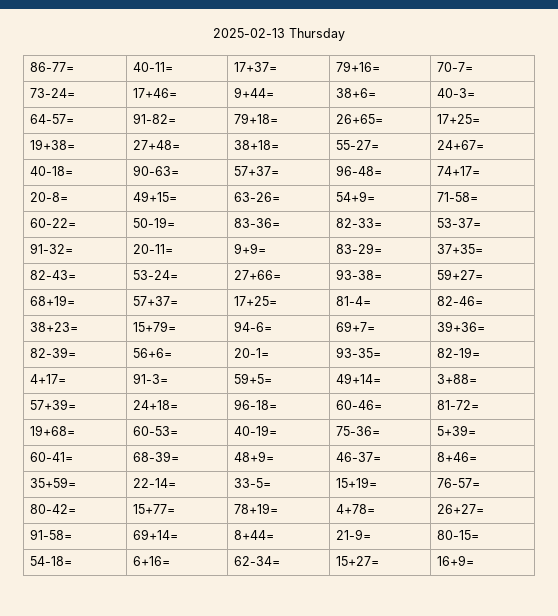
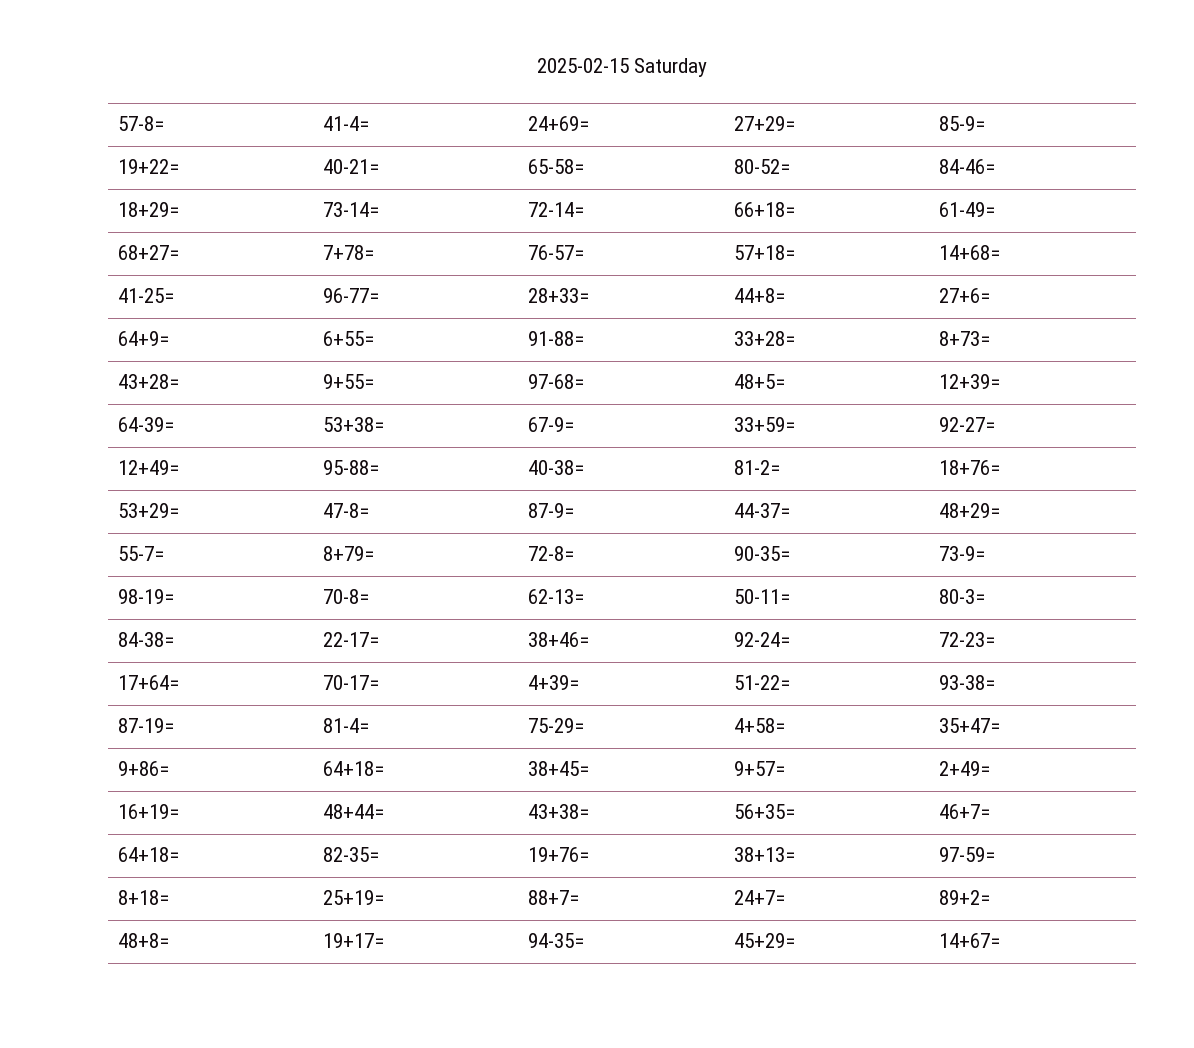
- 2025-02-13 Thursday
- 86-77= | 40-11= | 17+37= | 79+16= | 70-7=
- 73-24= | 17+46= | 9+44= | 38+6= | 40-3=
- 64-57= | 91-82= | 79+18= | 26+65= | 17+25=
- 19+38= | 27+48= | 38+18= | 55-27= | 24+67=
- 40-18= | 90-63= | 57+37= | 96-48= | 74+17=
- 20-8= | 49+15= | 63-26= | 54+9= | 71-58=
- 60-22= | 50-19= | 83-36= | 82-33= | 53-37=
- 91-32= | 20-11= | 9+9= | 83-29= | 37+35=
- 82-43= | 53-24= | 27+66= | 93-38= | 59+27=
- 68+19= | 57+37= | 17+25= | 81-4= | 82-46=
- 38+23= | 15+79= | 94-6= | 69+7= | 39+36=
- 82-39= | 56+6= | 20-1= | 93-35= | 82-19=
- 4+17= | 91-3= | 59+5= | 49+14= | 3+88=
- 57+39= | 24+18= | 96-18= | 60-46= | 81-72=
- 19+68= | 60-53= | 40-19= | 75-36= | 5+39=
- 60-41= | 68-39= | 48+9= | 46-37= | 8+46=
- 35+59= | 22-14= | 33-5= | 15+19= | 76-57=
- 80-42= | 15+77= | 78+19= | 4+78= | 26+27=
- 91-58= | 69+14= | 8+44= | 21-9= | 80-15=
- 54-18= | 6+16= | 62-34= | 15+27= | 16+9=
+ 2025-02-15 Saturday
+ 57-8= | 41-4= | 24+69= | 27+29= | 85-9=
+ 19+22= | 40-21= | 65-58= | 80-52= | 84-46=
+ 18+29= | 73-14= | 72-14= | 66+18= | 61-49=
+ 68+27= | 7+78= | 76-57= | 57+18= | 14+68=
+ 41-25= | 96-77= | 28+33= | 44+8= | 27+6=
+ 64+9= | 6+55= | 91-88= | 33+28= | 8+73=
+ 43+28= | 9+55= | 97-68= | 48+5= | 12+39=
+ 64-39= | 53+38= | 67-9= | 33+59= | 92-27=
+ 12+49= | 95-88= | 40-38= | 81-2= | 18+76=
+ 53+29= | 47-8= | 87-9= | 44-37= | 48+29=
+ 55-7= | 8+79= | 72-8= | 90-35= | 73-9=
+ 98-19= | 70-8= | 62-13= | 50-11= | 80-3=
+ 84-38= | 22-17= | 38+46= | 92-24= | 72-23=
+ 17+64= | 70-17= | 4+39= | 51-22= | 93-38=
+ 87-19= | 81-4= | 75-29= | 4+58= | 35+47=
+ 9+86= | 64+18= | 38+45= | 9+57= | 2+49=
+ 16+19= | 48+44= | 43+38= | 56+35= | 46+7=
+ 64+18= | 82-35= | 19+76= | 38+13= | 97-59=
+ 8+18= | 25+19= | 88+7= | 24+7= | 89+2=
+ 48+8= | 19+17= | 94-35= | 45+29= | 14+67=

